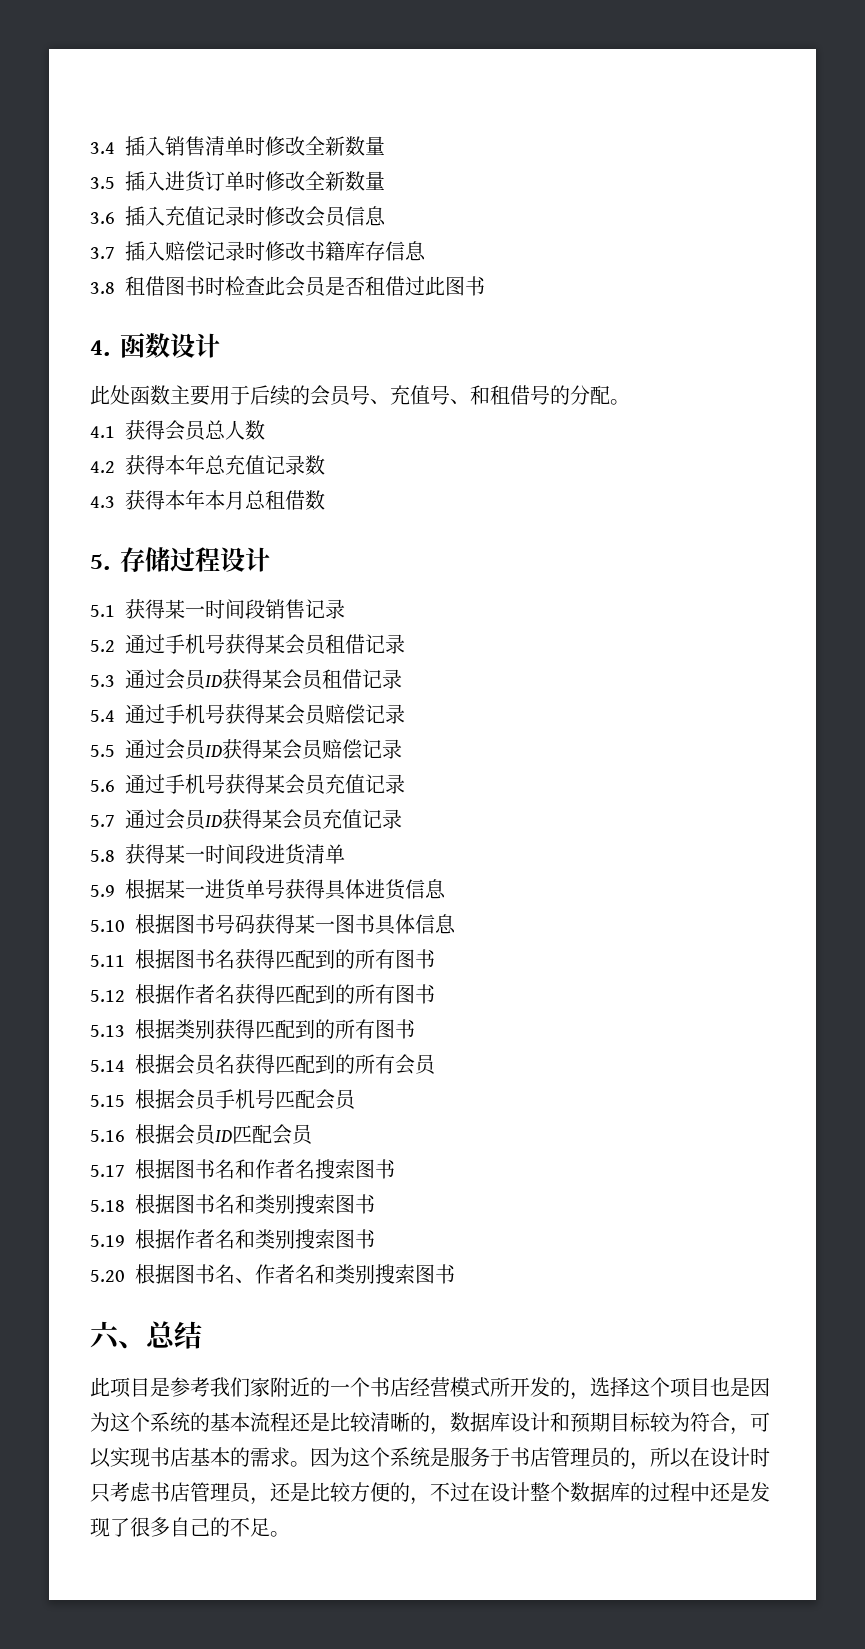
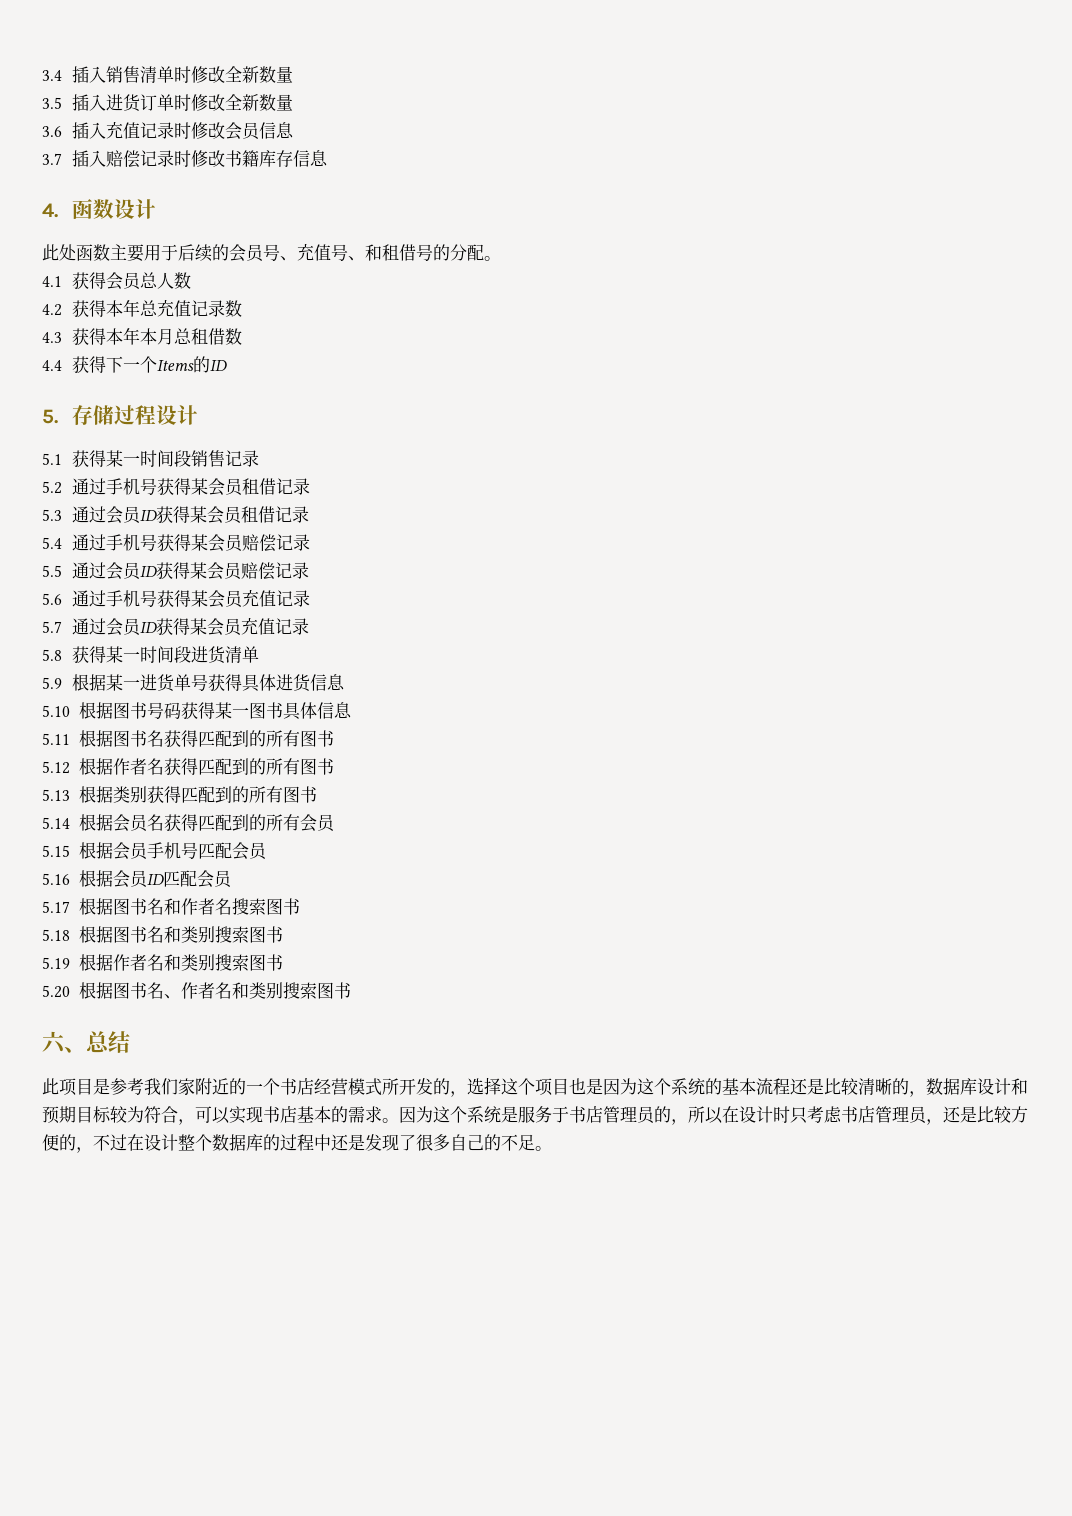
- 3.8租借图书时检查此会员是否租借过此图书
+ 4.4获得下一个Items的ID

